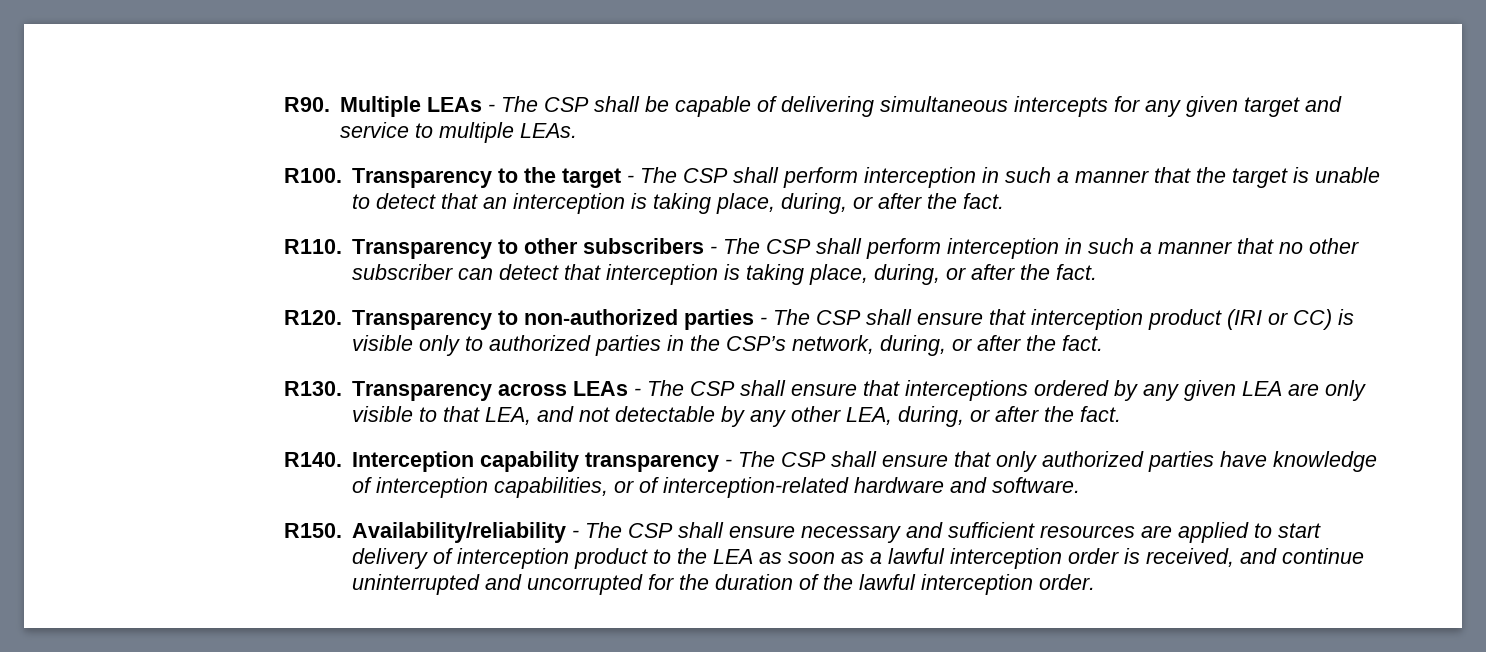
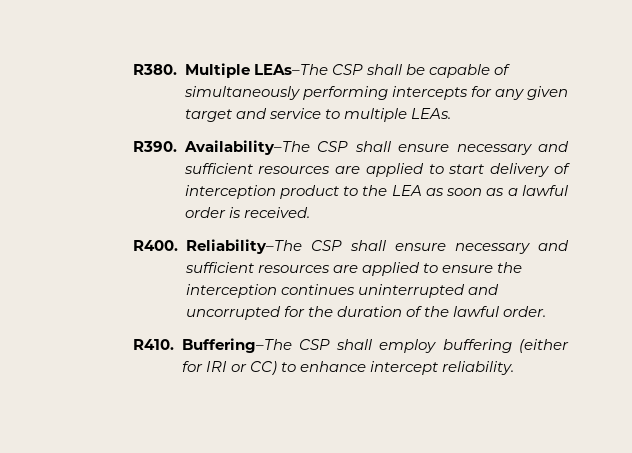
- R90. Multiple LEAs - The CSP shall be capable of delivering simultaneous intercepts for any given target and service to multiple LEAs.
+ R380. Multiple LEAs–The CSP shall be capable of simultaneously performing intercepts for any given target and service to multiple LEAs.
- R100. Transparency to the target - The CSP shall perform interception in such a manner that the target is unable to detect that an interception is taking place, during, or after the fact.
- R110. Transparency to other subscribers - The CSP shall perform interception in such a manner that no other subscriber can detect that interception is taking place, during, or after the fact.
- R120. Transparency to non-authorized parties - The CSP shall ensure that interception product (IRI or CC) is visible only to authorized parties in the CSP’s network, during, or after the fact.
- R130. Transparency across LEAs - The CSP shall ensure that interceptions ordered by any given LEA are only visible to that LEA, and not detectable by any other LEA, during, or after the fact.
- R140. Interception capability transparency - The CSP shall ensure that only authorized parties have knowledge of interception capabilities, or of interception-related hardware and software.
- R150. Availability/reliability - The CSP shall ensure necessary and sufficient resources are applied to start delivery of interception product to the LEA as soon as a lawful interception order is received, and continue uninterrupted and uncorrupted for the duration of the lawful interception order.
+ R390. Availability–The CSP shall ensure necessary and sufficient resources are applied to start delivery of interception product to the LEA as soon as a lawful order is received.
+ R400. Reliability–The CSP shall ensure necessary and sufficient resources are applied to ensure the interception continues uninterrupted and uncorrupted for the duration of the lawful order.
+ R410. Buffering–The CSP shall employ buffering (either for IRI or CC) to enhance intercept reliability.

